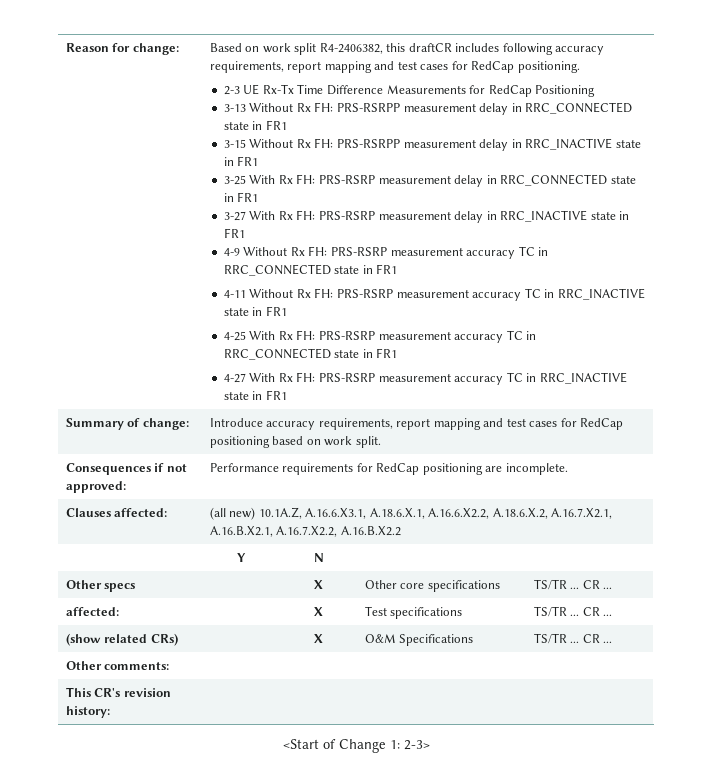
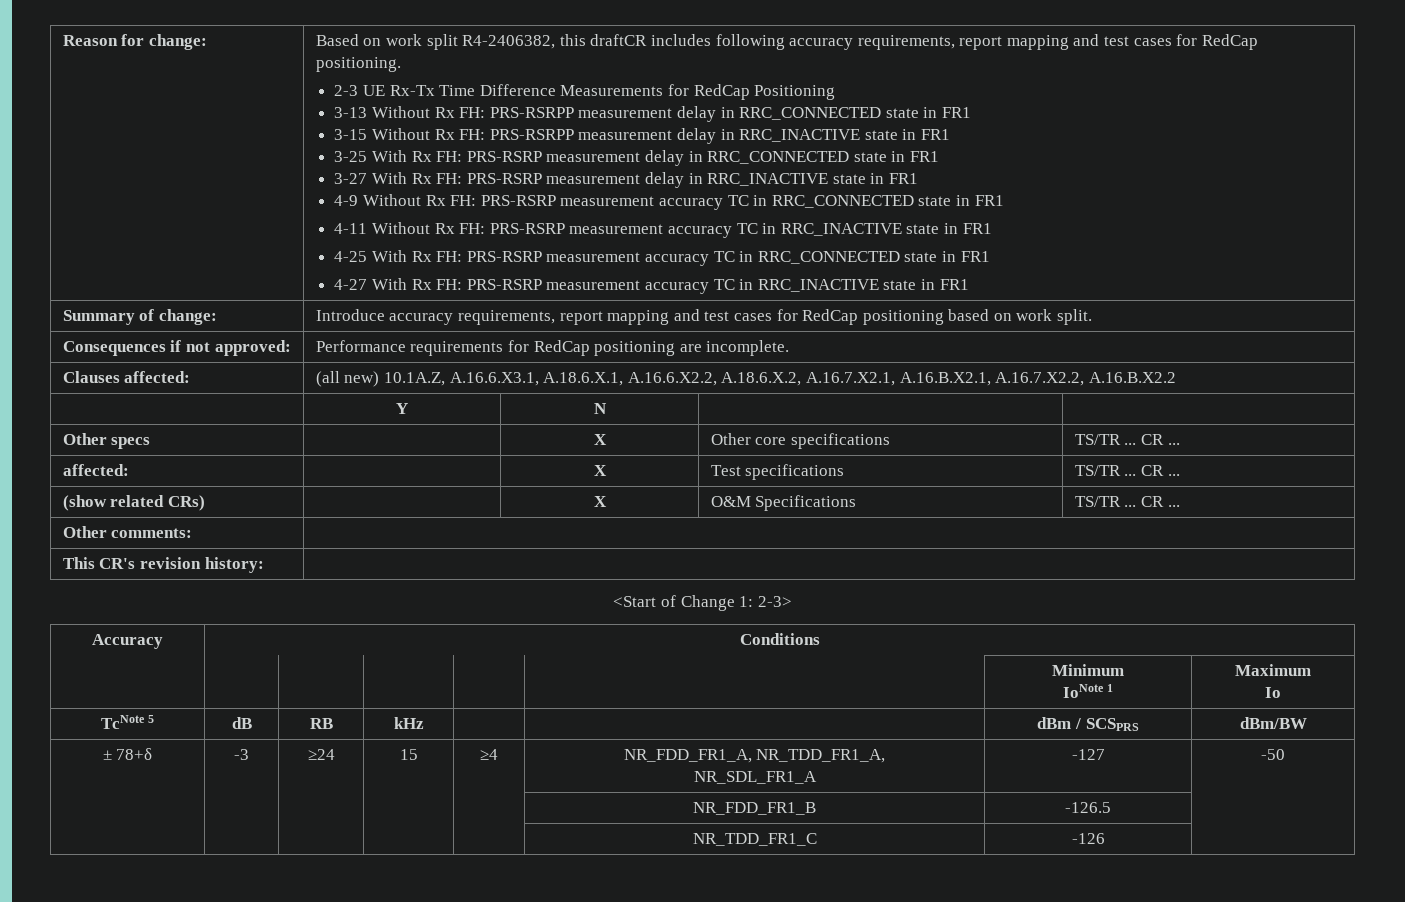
+ Accuracy | Conditions
+ | | | | | | Minimum
+ IoNote 1 | Maximum
+ Io
+ TcNote 5 | dB | RB | kHz | | | dBm / SCSPRS | dBm/BW
+ ± 78+δ | -3 | ≥24 | 15 | ≥4 | NR_FDD_FR1_A, NR_TDD_FR1_A,
+ NR_SDL_FR1_A | -127 | -50
+ | | | | | NR_FDD_FR1_B | -126.5 |
+ | | | | | NR_TDD_FR1_C | -126 |

